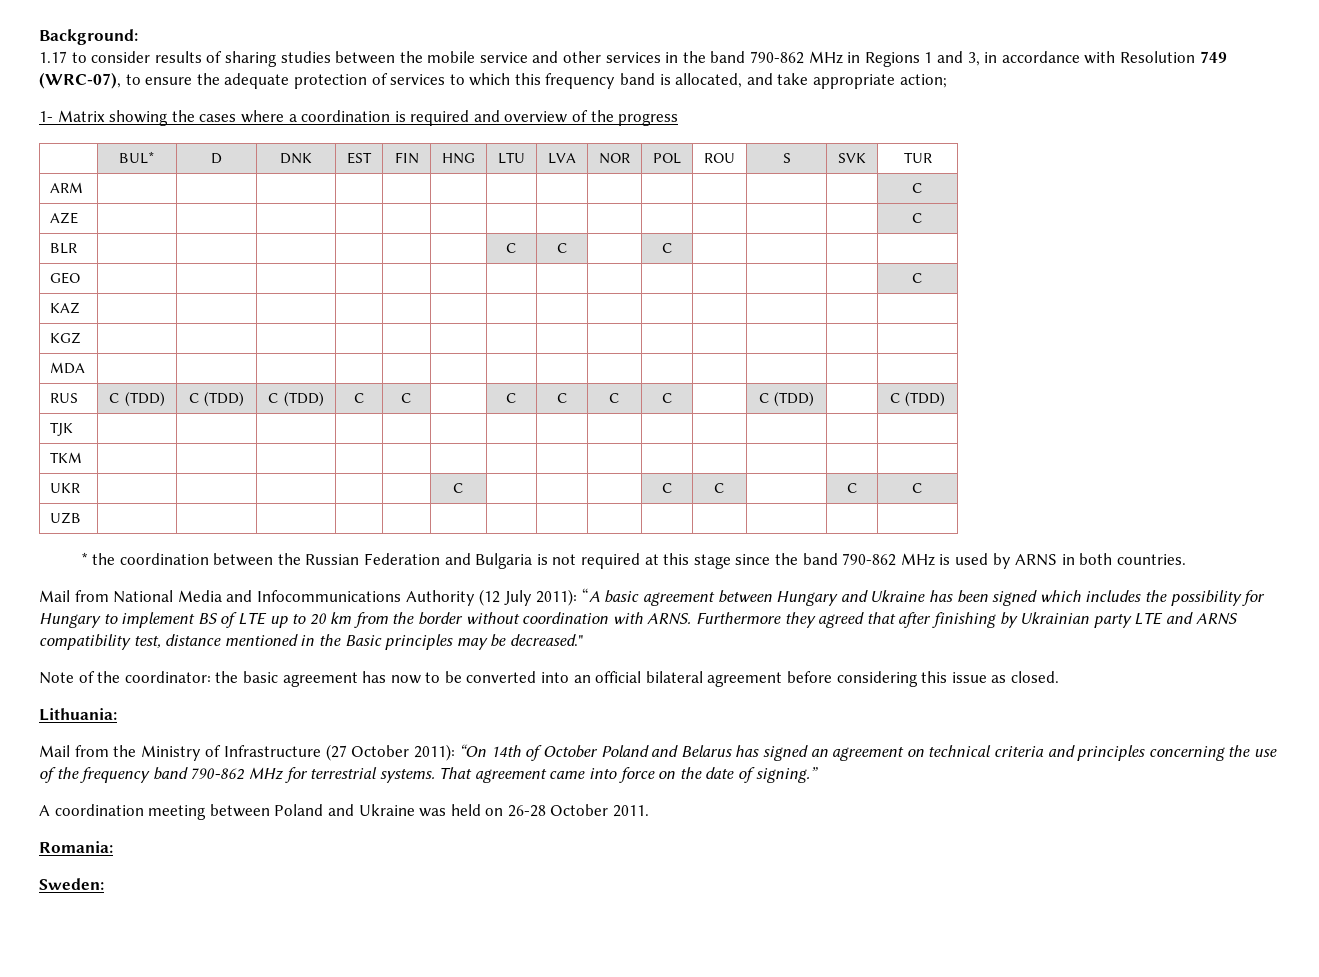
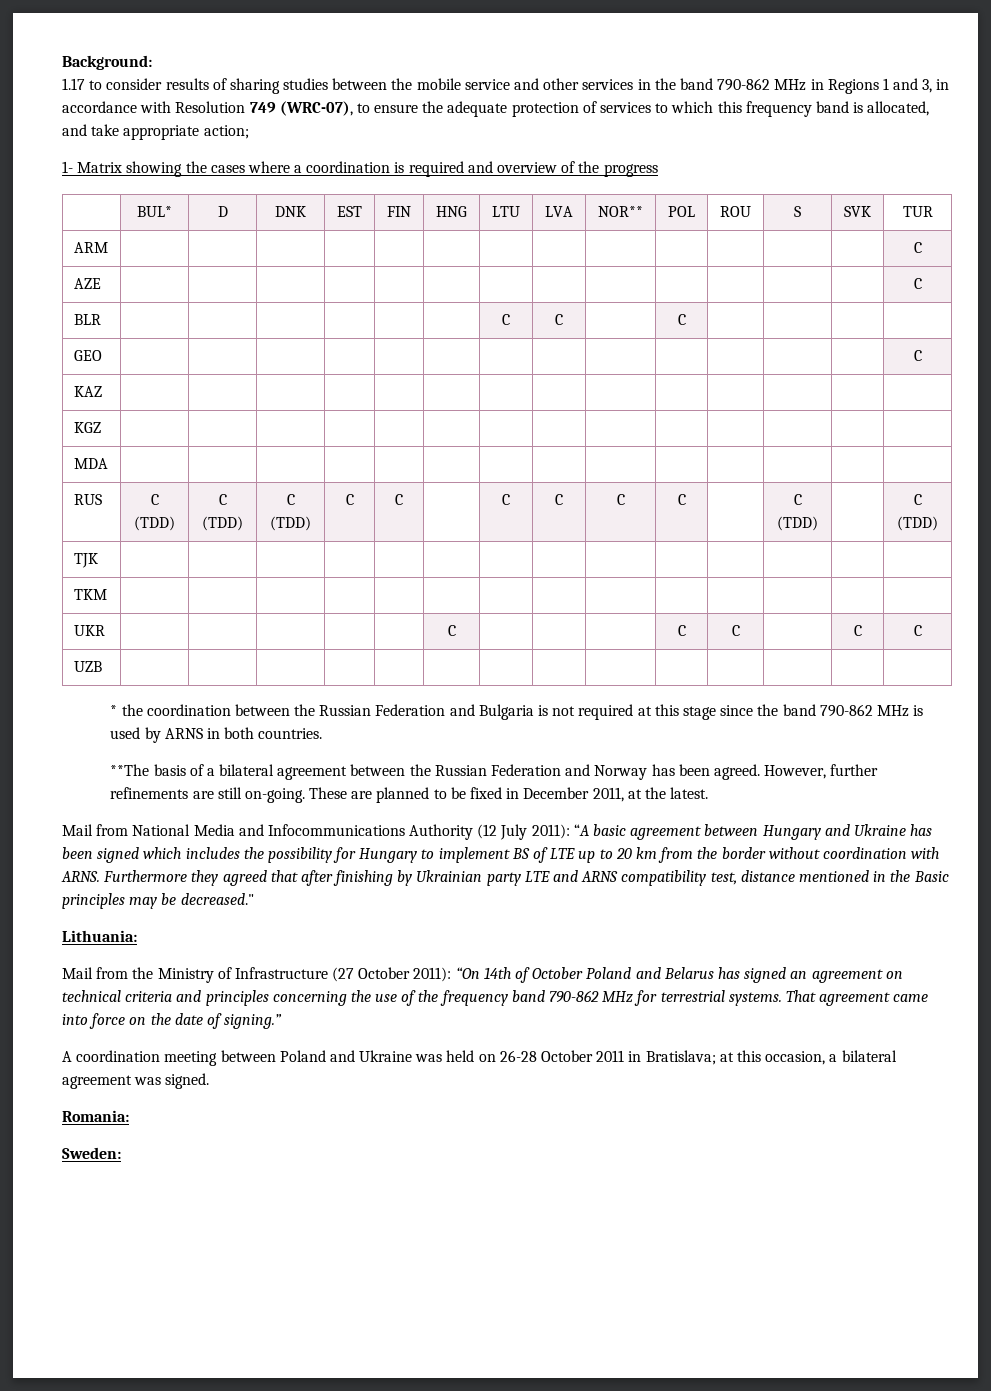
- | BUL* | D | DNK | EST | FIN | HNG | LTU | LVA | NOR | POL | ROU | S | SVK | TUR
+ | BUL* | D | DNK | EST | FIN | HNG | LTU | LVA | NOR** | POL | ROU | S | SVK | TUR
+ **The basis of a bilateral agreement between the Russian Federation and Norway has been agreed. However, further refinements are still on-going. These are planned to be fixed in December 2011, at the latest.
- Note of the coordinator: the basic agreement has now to be converted into an official bilateral agreement before considering this issue as closed.
- A coordination meeting between Poland and Ukraine was held on 26-28 October 2011.
+ A coordination meeting between Poland and Ukraine was held on 26-28 October 2011 in Bratislava; at this occasion, a bilateral agreement was signed.

